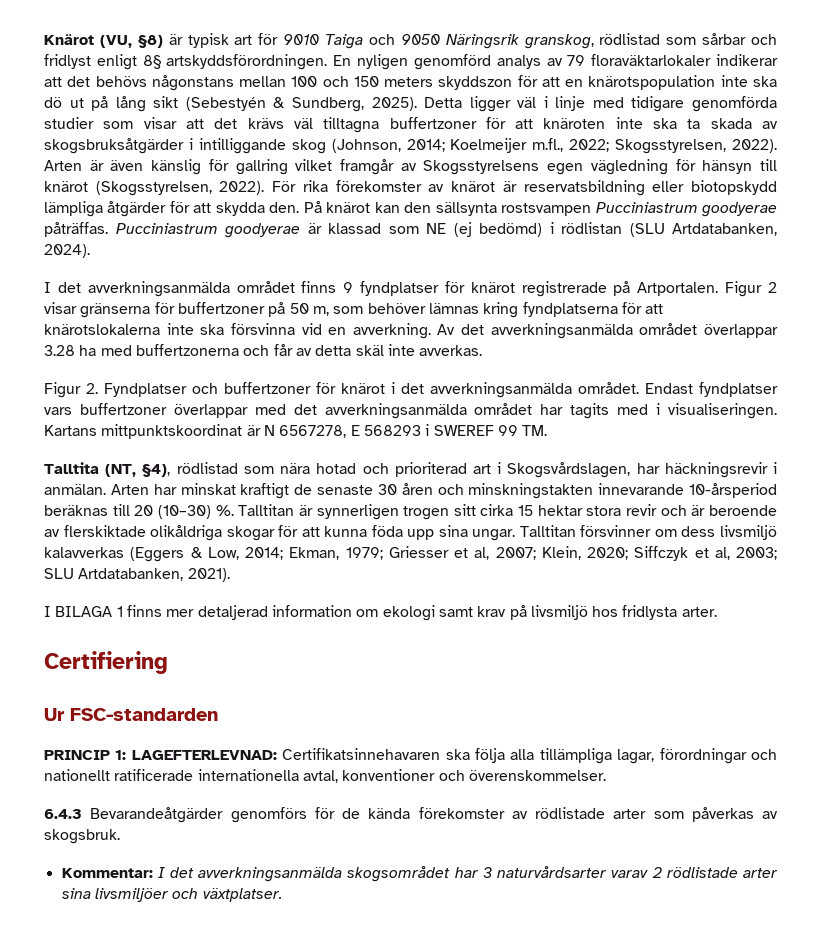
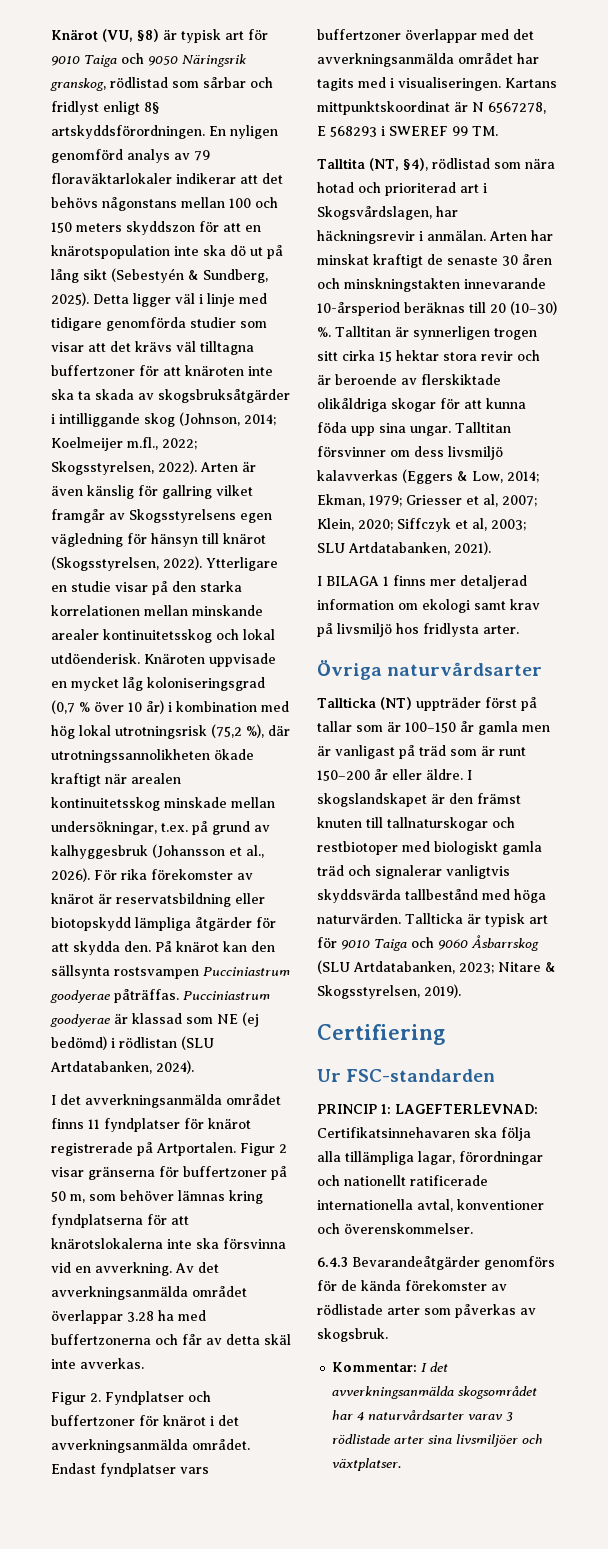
+ Ytterligare en studie visar på den starka korrelationen mellan minskande arealer kontinuitetsskog och lokal utdöenderisk. Knäroten uppvisade en mycket låg koloniseringsgrad (0,7 % över 10 år) i kombination med hög lokal utrotningsrisk (75,2 %), där utrotningssannolikheten ökade kraftigt när arealen kontinuitetsskog minskade mellan undersökningar, t.ex. på grund av kalhyggesbruk (Johansson et al., 2026).
- I det avverkningsanmälda området finns 9 fyndplatser för knärot registrerade på Artportalen.
+ I det avverkningsanmälda området finns 11 fyndplatser för knärot registrerade på Artportalen.
+ Övriga naturvårdsarter
+ Tallticka (NT) uppträder först på tallar som är 100–150 år gamla men är vanligast på träd som är runt 150–200 år eller äldre. I skogslandskapet är den främst knuten till tallnaturskogar och restbiotoper med biologiskt gamla träd och signalerar vanligtvis skyddsvärda tallbestånd med höga naturvärden. Tallticka är typisk art för 9010 Taiga och 9060 Åsbarrskog (SLU Artdatabanken, 2023; Nitare & Skogsstyrelsen, 2019).
- Kommentar: I det avverkningsanmälda skogsområdet har 3 naturvårdsarter varav 2 rödlistade arter sina livsmiljöer och växtplatser.
+ Kommentar: I det avverkningsanmälda skogsområdet har 4 naturvårdsarter varav 3 rödlistade arter sina livsmiljöer och växtplatser.

